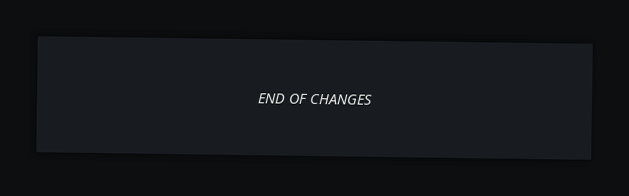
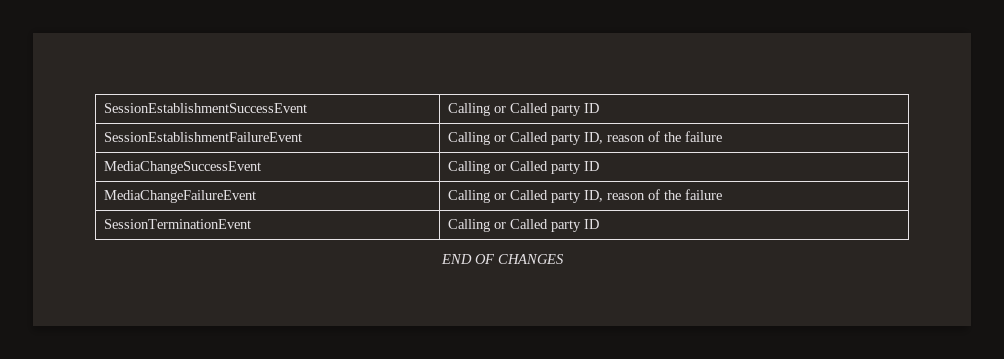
+ SessionEstablishmentSuccessEvent | Calling or Called party ID
+ SessionEstablishmentFailureEvent | Calling or Called party ID, reason of the failure
+ MediaChangeSuccessEvent | Calling or Called party ID
+ MediaChangeFailureEvent | Calling or Called party ID, reason of the failure
+ SessionTerminationEvent | Calling or Called party ID

